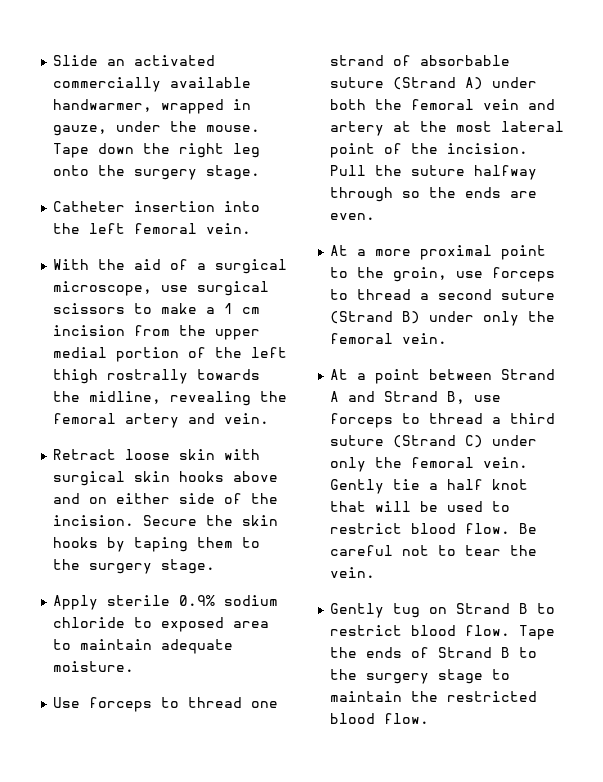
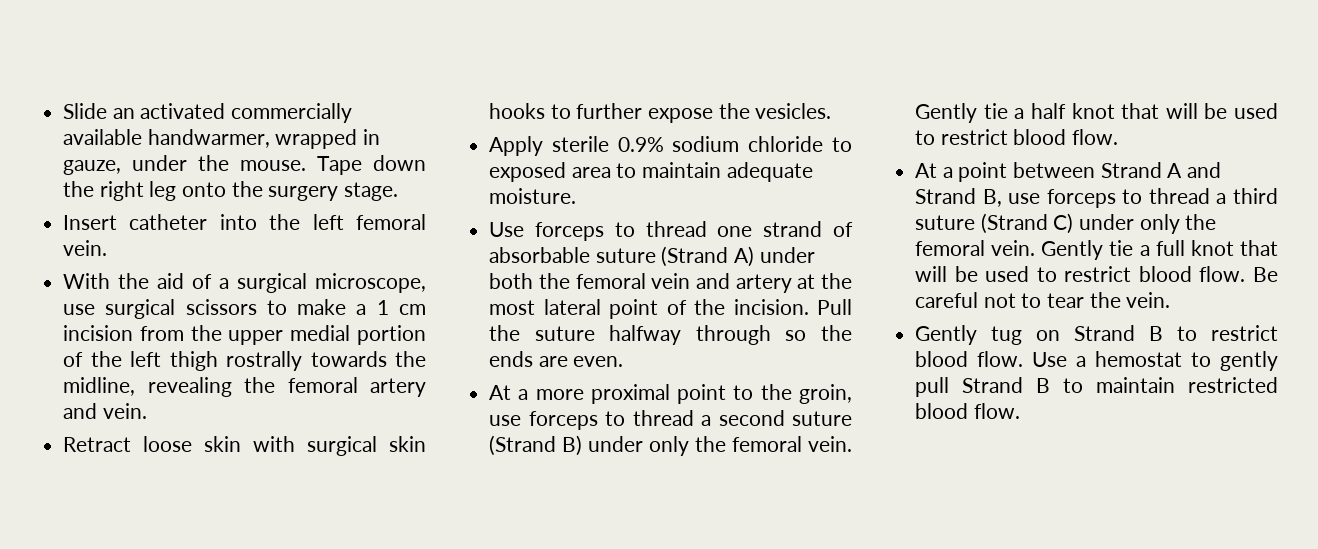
- Catheter insertion into the left femoral vein.
+ Insert catheter into the left femoral vein.
- Retract loose skin with surgical skin hooks above and on either side of the incision. Secure the skin hooks by taping them to the surgery stage.
+ Retract loose skin with surgical skin hooks to further expose the vesicles.
+ Gently tie a half knot that will be used to restrict blood flow.
- Gently tie a half knot that will be used to restrict blood flow.
+ Gently tie a full knot that will be used to restrict blood flow.
- Tape the ends of Strand B to the surgery stage to maintain the restricted blood flow.
+ Use a hemostat to gently pull Strand B to maintain restricted blood flow.

